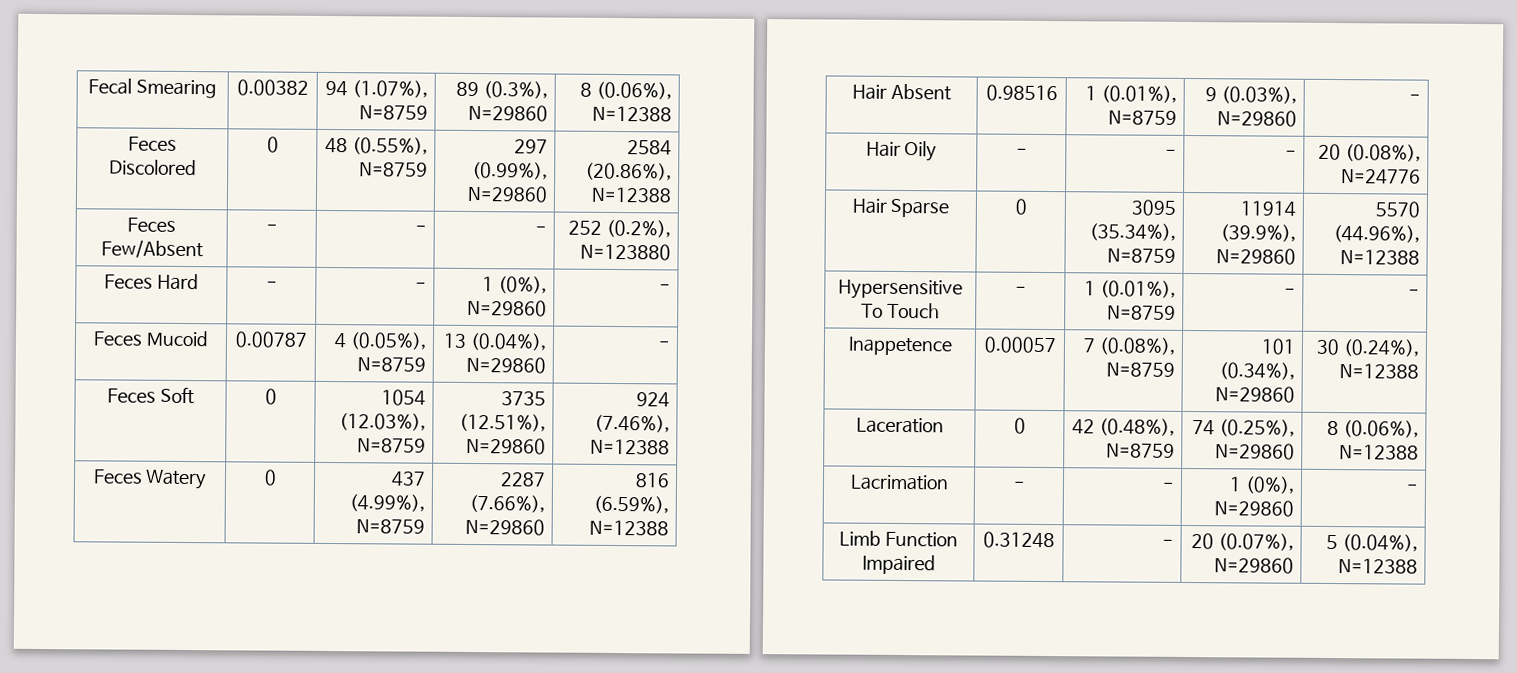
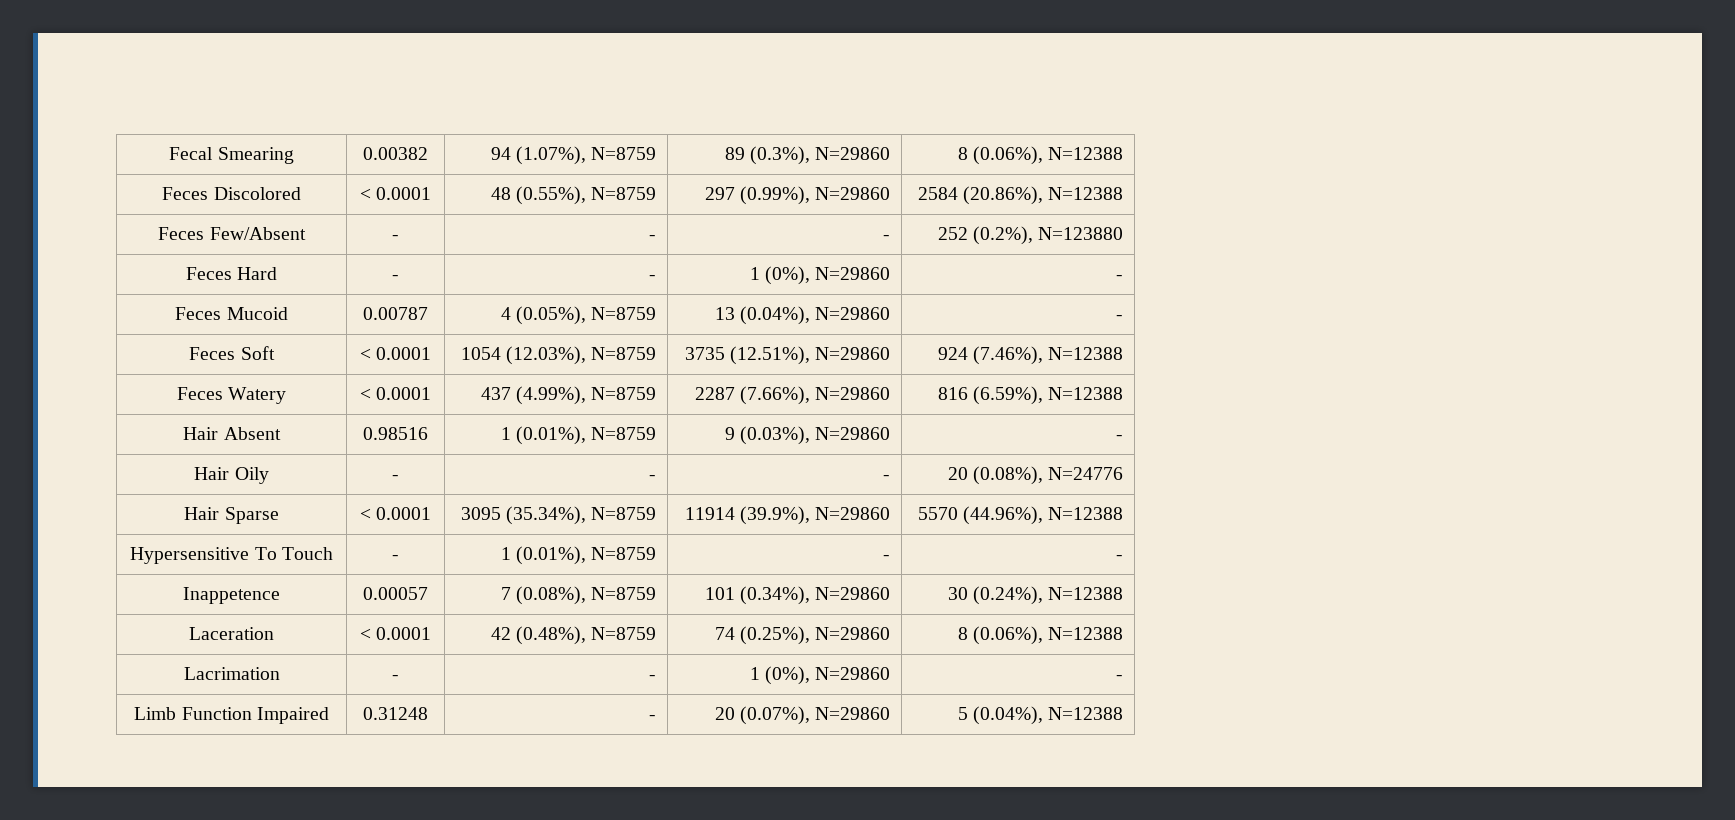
- Feces Discolored | 0 | 48 (0.55%), N=8759 | 297 (0.99%), N=29860 | 2584 (20.86%), N=12388
+ Feces Discolored | < 0.0001 | 48 (0.55%), N=8759 | 297 (0.99%), N=29860 | 2584 (20.86%), N=12388
- Feces Soft | 0 | 1054 (12.03%), N=8759 | 3735 (12.51%), N=29860 | 924 (7.46%), N=12388
+ Feces Soft | < 0.0001 | 1054 (12.03%), N=8759 | 3735 (12.51%), N=29860 | 924 (7.46%), N=12388
- Feces Watery | 0 | 437 (4.99%), N=8759 | 2287 (7.66%), N=29860 | 816 (6.59%), N=12388
+ Feces Watery | < 0.0001 | 437 (4.99%), N=8759 | 2287 (7.66%), N=29860 | 816 (6.59%), N=12388
- Hair Sparse | 0 | 3095 (35.34%), N=8759 | 11914 (39.9%), N=29860 | 5570 (44.96%), N=12388
+ Hair Sparse | < 0.0001 | 3095 (35.34%), N=8759 | 11914 (39.9%), N=29860 | 5570 (44.96%), N=12388
- Laceration | 0 | 42 (0.48%), N=8759 | 74 (0.25%), N=29860 | 8 (0.06%), N=12388
+ Laceration | < 0.0001 | 42 (0.48%), N=8759 | 74 (0.25%), N=29860 | 8 (0.06%), N=12388

